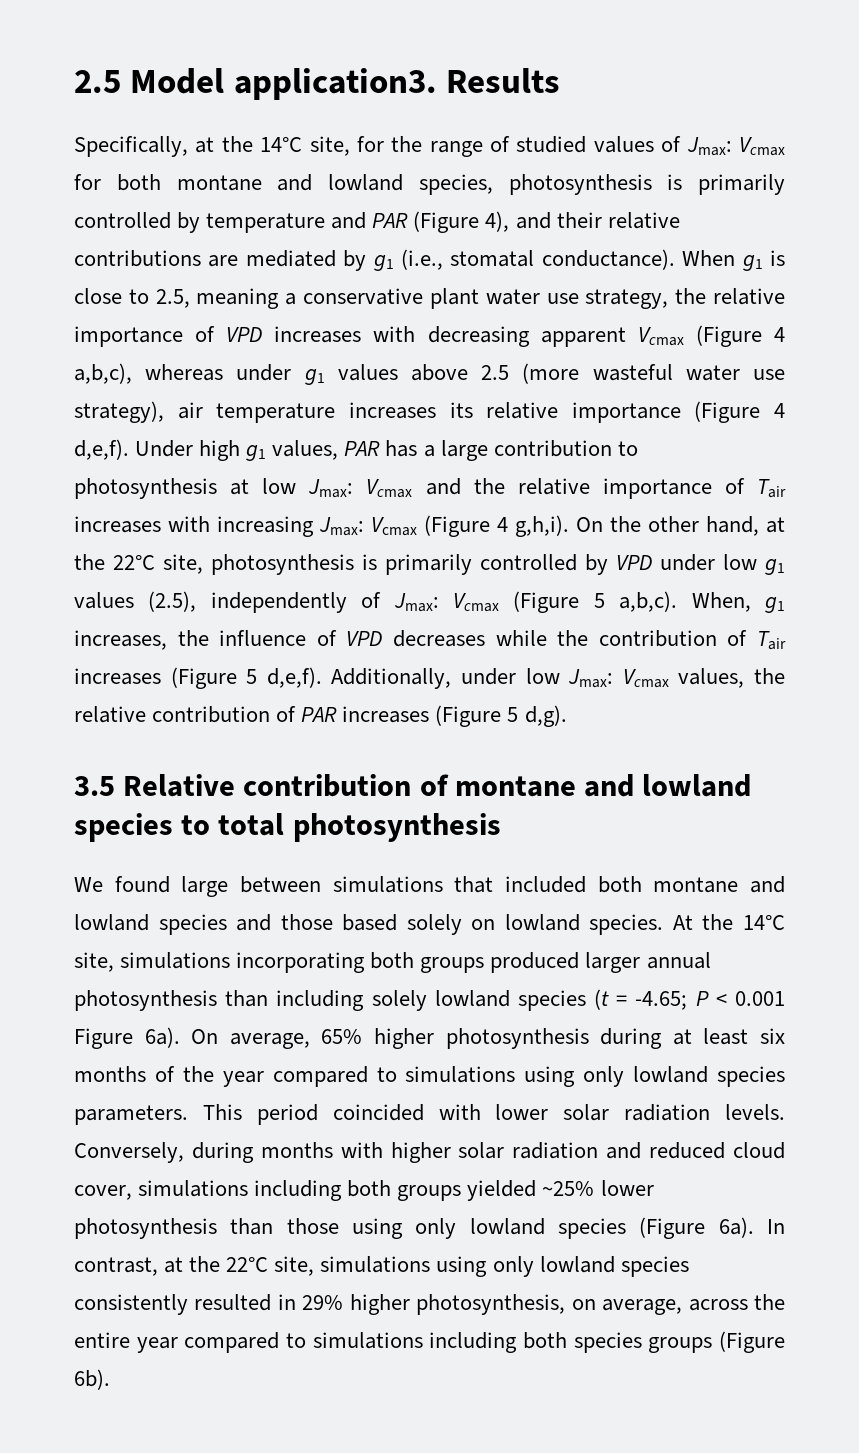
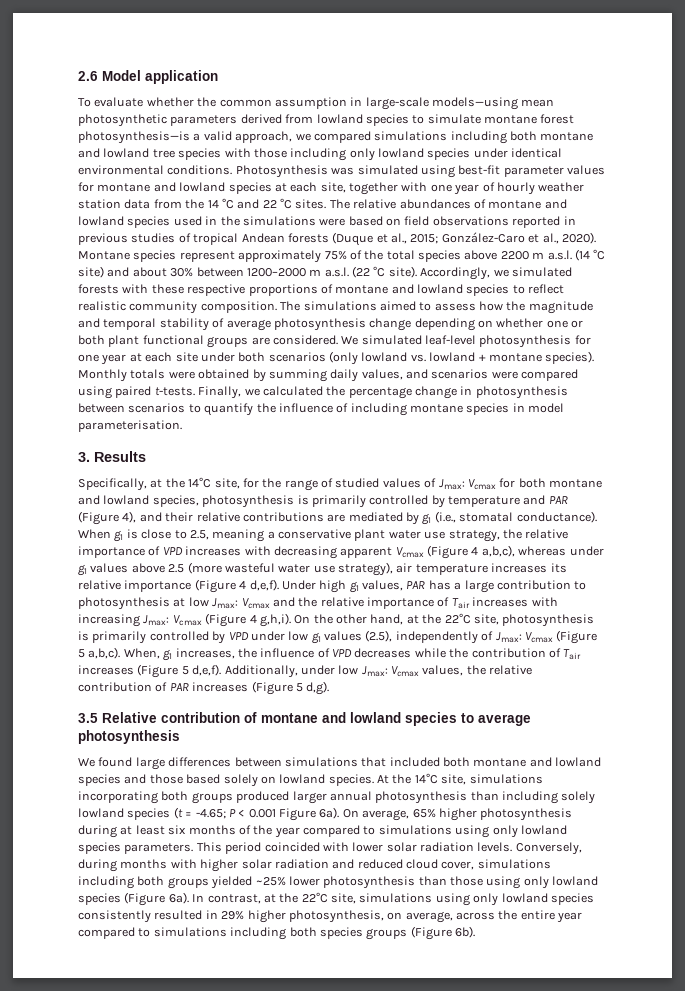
- 2.5 Model application3. Results
+ 2.6 Model application
+ To evaluate whether the common assumption in large-scale models—using mean photosynthetic parameters derived from lowland species to simulate montane forest photosynthesis—is a valid approach, we compared simulations including both montane and lowland tree species with those including only lowland species under identical environmental conditions. Photosynthesis was simulated using best-fit parameter values for montane and lowland species at each site, together with one year of hourly weather station data from the 14 °C and 22 °C sites. The relative abundances of montane and lowland species used in the simulations were based on field observations reported in previous studies of tropical Andean forests (Duque et al., 2015; González-Caro et al., 2020). Montane species represent approximately 75% of the total species above 2200 m a.s.l. (14 °C site) and about 30% between 1200–2000 m a.s.l. (22 °C site). Accordingly, we simulated forests with these respective proportions of montane and lowland species to reflect realistic community composition. The simulations aimed to assess how the magnitude and temporal stability of average photosynthesis change depending on whether one or both plant functional groups are considered. We simulated leaf-level photosynthesis for one year at each site under both scenarios (only lowland vs. lowland + montane species). Monthly totals were obtained by summing daily values, and scenarios were compared using paired t-tests. Finally, we calculated the percentage change in photosynthesis between scenarios to quantify the influence of including montane species in model parameterisation.
+ 3. Results
- 3.5 Relative contribution of montane and lowland species to total photosynthesis
+ 3.5 Relative contribution of montane and lowland species to average photosynthesis
- We found large between simulations that included both montane and lowland species and those based solely on lowland species.
+ We found large differences between simulations that included both montane and lowland species and those based solely on lowland species.

